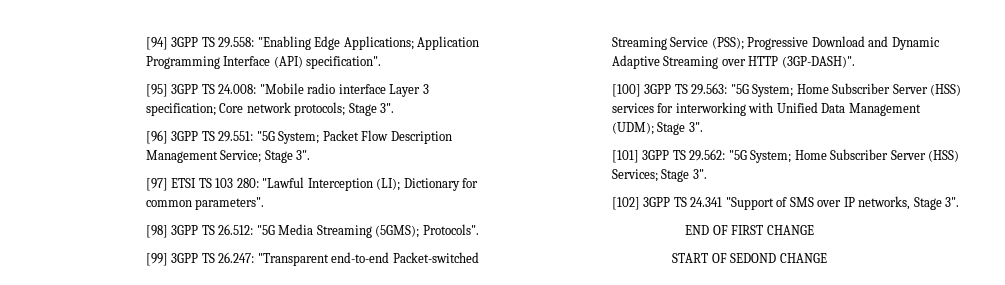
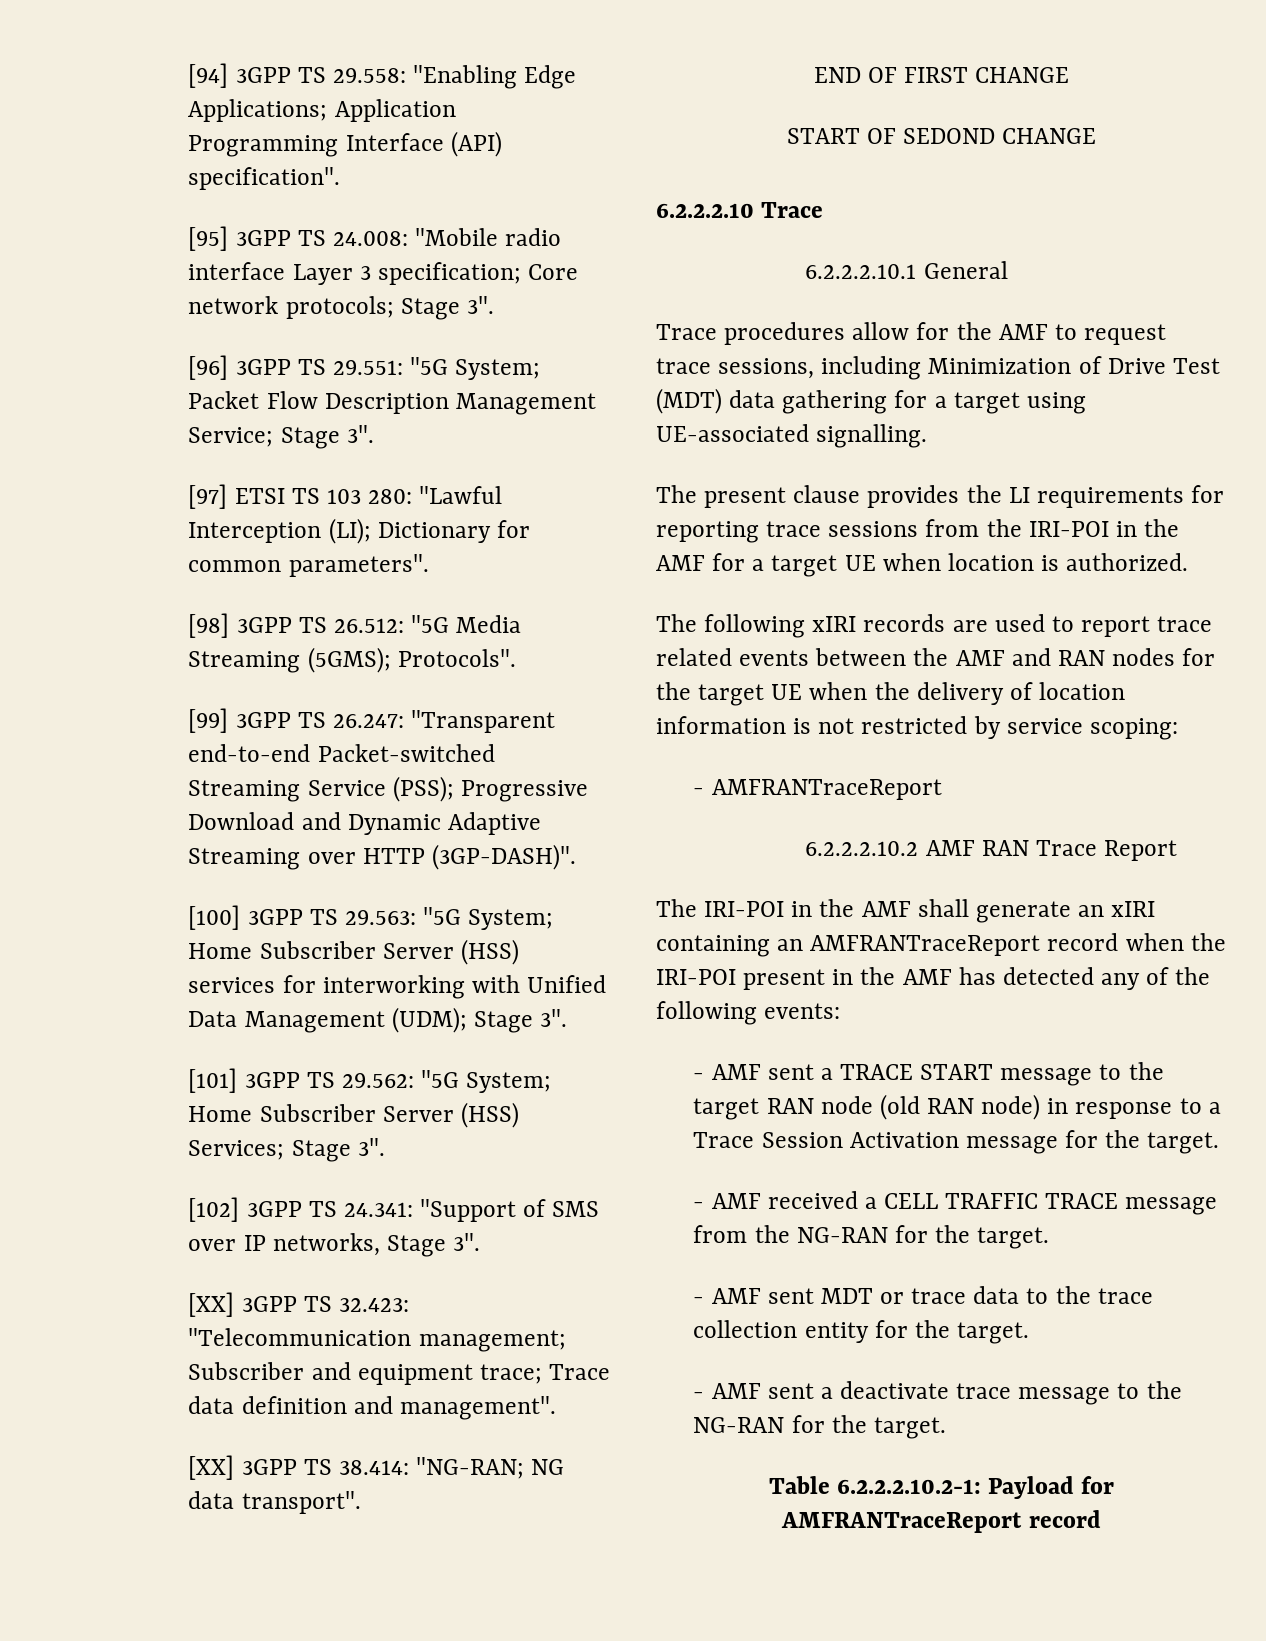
- [102] 3GPP TS 24.341 "Support of SMS over IP networks, Stage 3".
+ [102] 3GPP TS 24.341: "Support of SMS over IP networks, Stage 3".
+ [XX] 3GPP TS 32.423: "Telecommunication management; Subscriber and equipment trace; Trace data definition and management".
+ [XX] 3GPP TS 38.414: "NG-RAN; NG data transport".
+ 6.2.2.2.10 Trace
+ 6.2.2.2.10.1 General
+ Trace procedures allow for the AMF to request trace sessions, including Minimization of Drive Test (MDT) data gathering for a target using UE-associated signalling.
+ The present clause provides the LI requirements for reporting trace sessions from the IRI-POI in the AMF for a target UE when location is authorized.
+ The following xIRI records are used to report trace related events between the AMF and RAN nodes for the target UE when the delivery of location information is not restricted by service scoping:
+ - AMFRANTraceReport
+ 6.2.2.2.10.2 AMF RAN Trace Report
+ The IRI-POI in the AMF shall generate an xIRI containing an AMFRANTraceReport record when the IRI-POI present in the AMF has detected any of the following events:
+ - AMF sent a TRACE START message to the target RAN node (old RAN node) in response to a Trace Session Activation message for the target.
+ - AMF received a CELL TRAFFIC TRACE message from the NG-RAN for the target.
+ - AMF sent MDT or trace data to the trace collection entity for the target.
+ - AMF sent a deactivate trace message to the NG-RAN for the target.
+ Table 6.2.2.2.10.2-1: Payload for AMFRANTraceReport record

